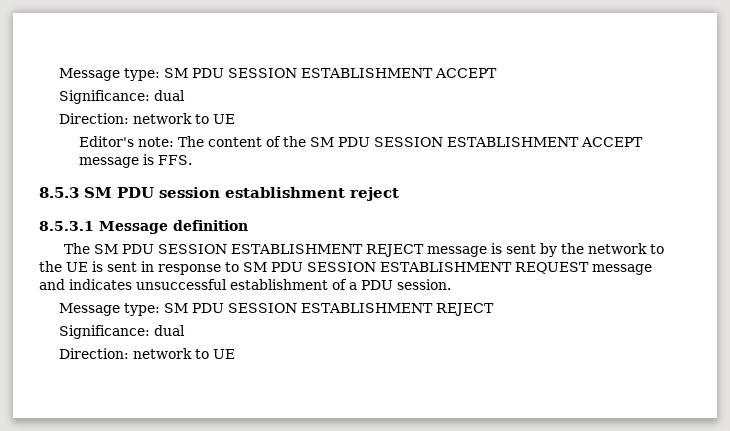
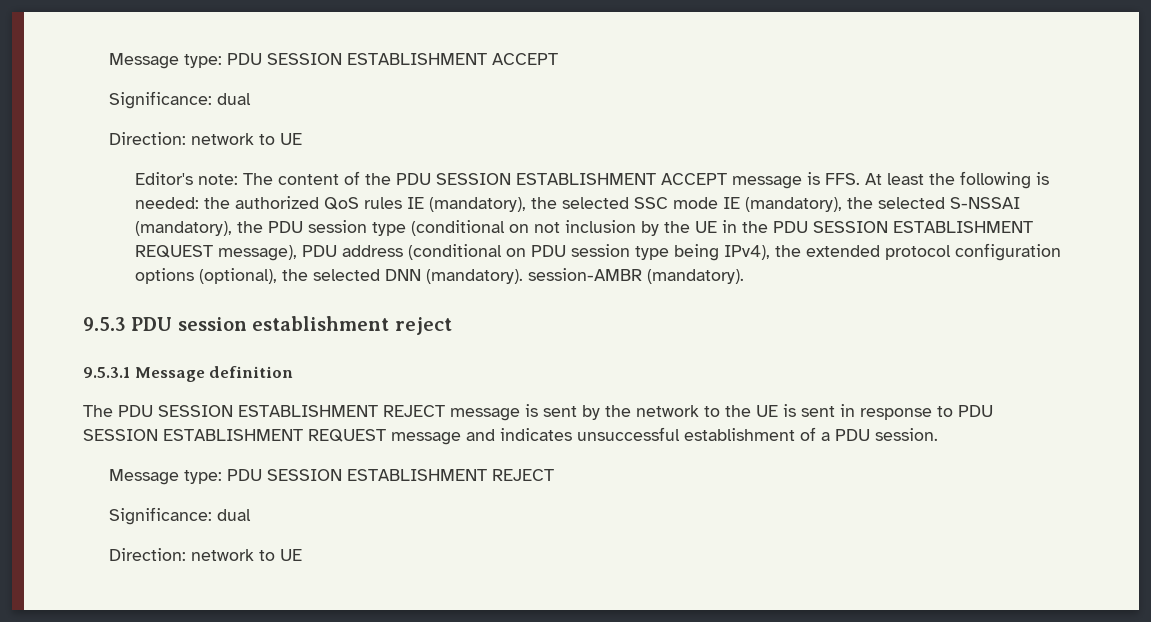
- Message type: SM PDU SESSION ESTABLISHMENT ACCEPT
+ Message type: PDU SESSION ESTABLISHMENT ACCEPT
- Editor's note: The content of the SM PDU SESSION ESTABLISHMENT ACCEPT message is FFS.
- 8.5.3 SM PDU session establishment reject
+ Editor's note: The content of the PDU SESSION ESTABLISHMENT ACCEPT message is FFS. At least the following is needed: the authorized QoS rules IE (mandatory), the selected SSC mode IE (mandatory), the selected S-NSSAI (mandatory), the PDU session type (conditional on not inclusion by the UE in the PDU SESSION ESTABLISHMENT REQUEST message), PDU address (conditional on PDU session type being IPv4), the extended protocol configuration options (optional), the selected DNN (mandatory). session-AMBR (mandatory).
+ 9.5.3 PDU session establishment reject
- 8.5.3.1 Message definition
+ 9.5.3.1 Message definition
- The SM PDU SESSION ESTABLISHMENT REJECT message is sent by the network to the UE is sent in response to SM PDU SESSION ESTABLISHMENT REQUEST message and indicates unsuccessful establishment of a PDU session.
+ The PDU SESSION ESTABLISHMENT REJECT message is sent by the network to the UE is sent in response to PDU SESSION ESTABLISHMENT REQUEST message and indicates unsuccessful establishment of a PDU session.
- Message type: SM PDU SESSION ESTABLISHMENT REJECT
+ Message type: PDU SESSION ESTABLISHMENT REJECT

